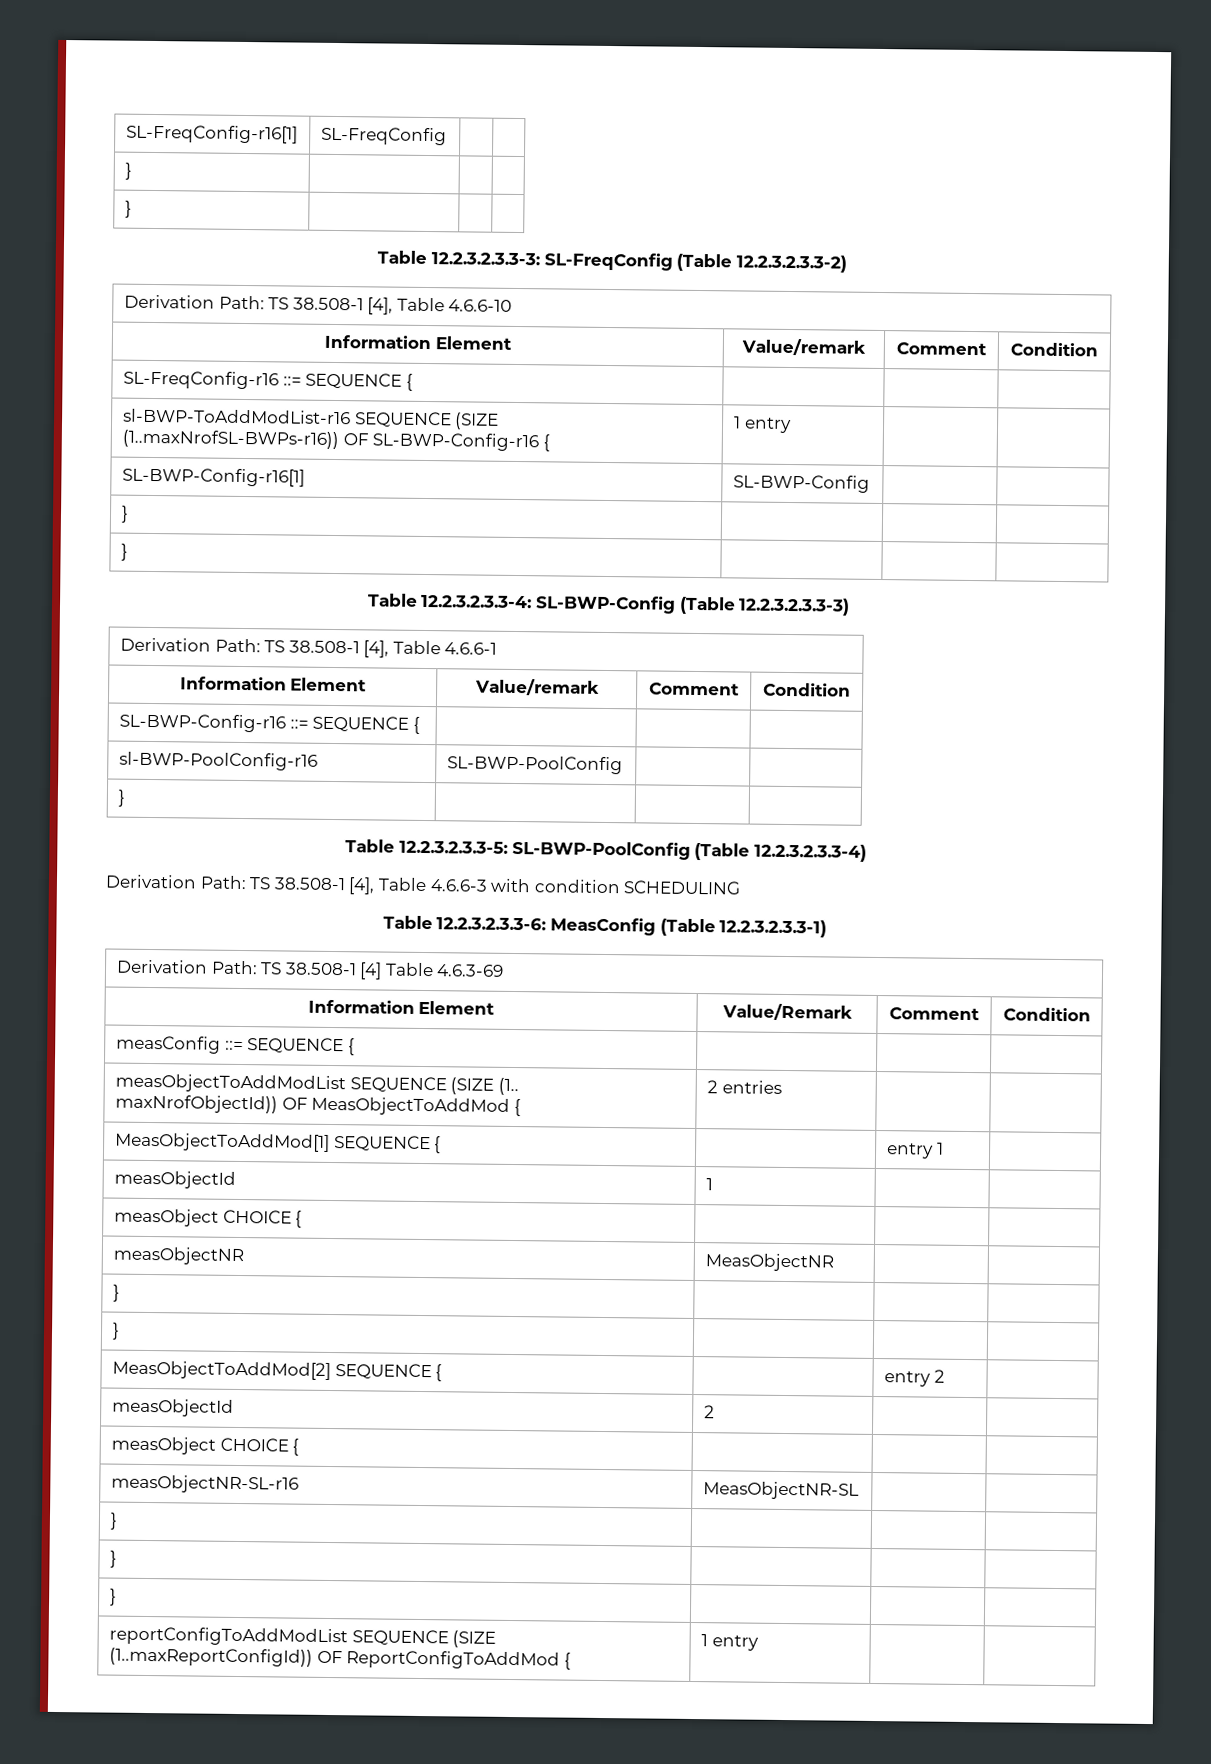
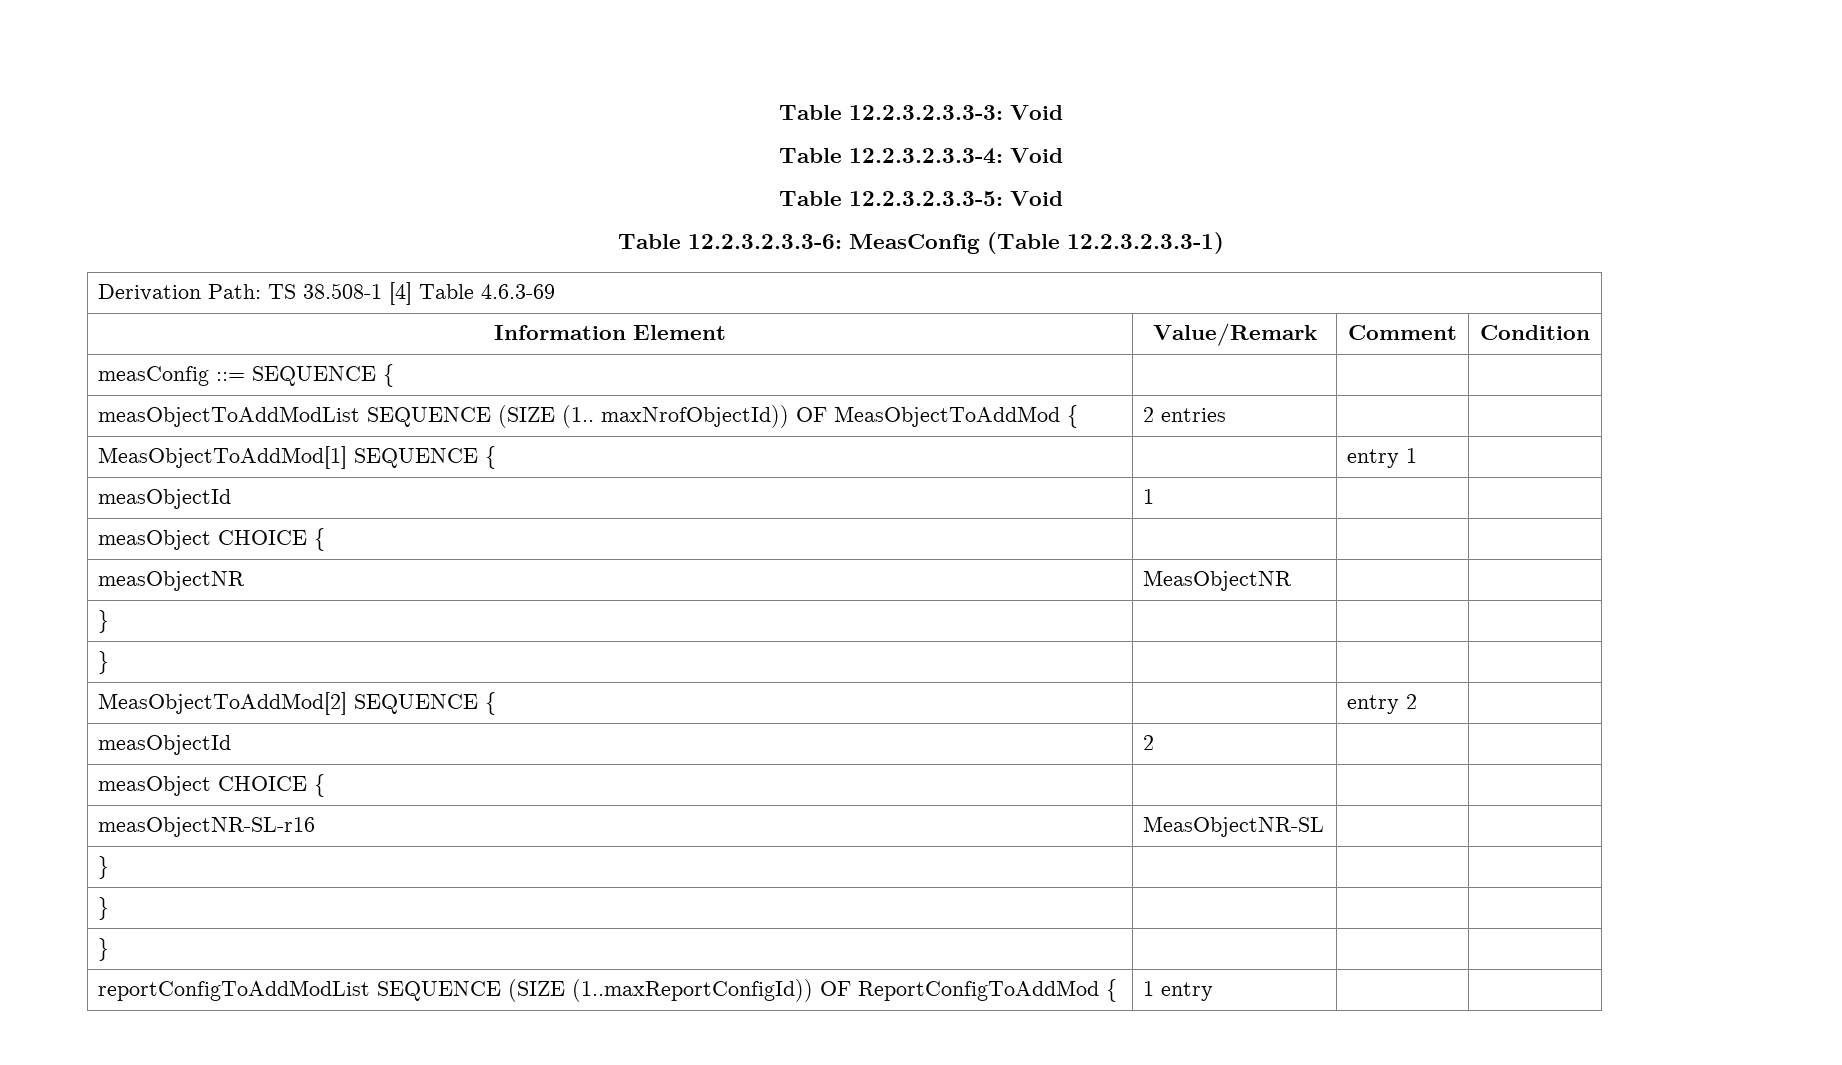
- SL-FreqConfig-r16[1] | SL-FreqConfig | |
- } | | |
- } | | |
- Table 12.2.3.2.3.3-3: SL-FreqConfig (Table 12.2.3.2.3.3-2)
- Derivation Path: TS 38.508-1 [4], Table 4.6.6-10
- Information Element | Value/remark | Comment | Condition
- SL-FreqConfig-r16 ::= SEQUENCE { | | |
- sl-BWP-ToAddModList-r16 SEQUENCE (SIZE (1..maxNrofSL-BWPs-r16)) OF SL-BWP-Config-r16 { | 1 entry | |
- SL-BWP-Config-r16[1] | SL-BWP-Config | |
- } | | |
- } | | |
- Table 12.2.3.2.3.3-4: SL-BWP-Config (Table 12.2.3.2.3.3-3)
- Derivation Path: TS 38.508-1 [4], Table 4.6.6-1
- Information Element | Value/remark | Comment | Condition
- SL-BWP-Config-r16 ::= SEQUENCE { | | |
- sl-BWP-PoolConfig-r16 | SL-BWP-PoolConfig | |
- } | | |
- Table 12.2.3.2.3.3-5: SL-BWP-PoolConfig (Table 12.2.3.2.3.3-4)
- Derivation Path: TS 38.508-1 [4], Table 4.6.6-3 with condition SCHEDULING
+ Table 12.2.3.2.3.3-3: Void
+ Table 12.2.3.2.3.3-4: Void
+ Table 12.2.3.2.3.3-5: Void

